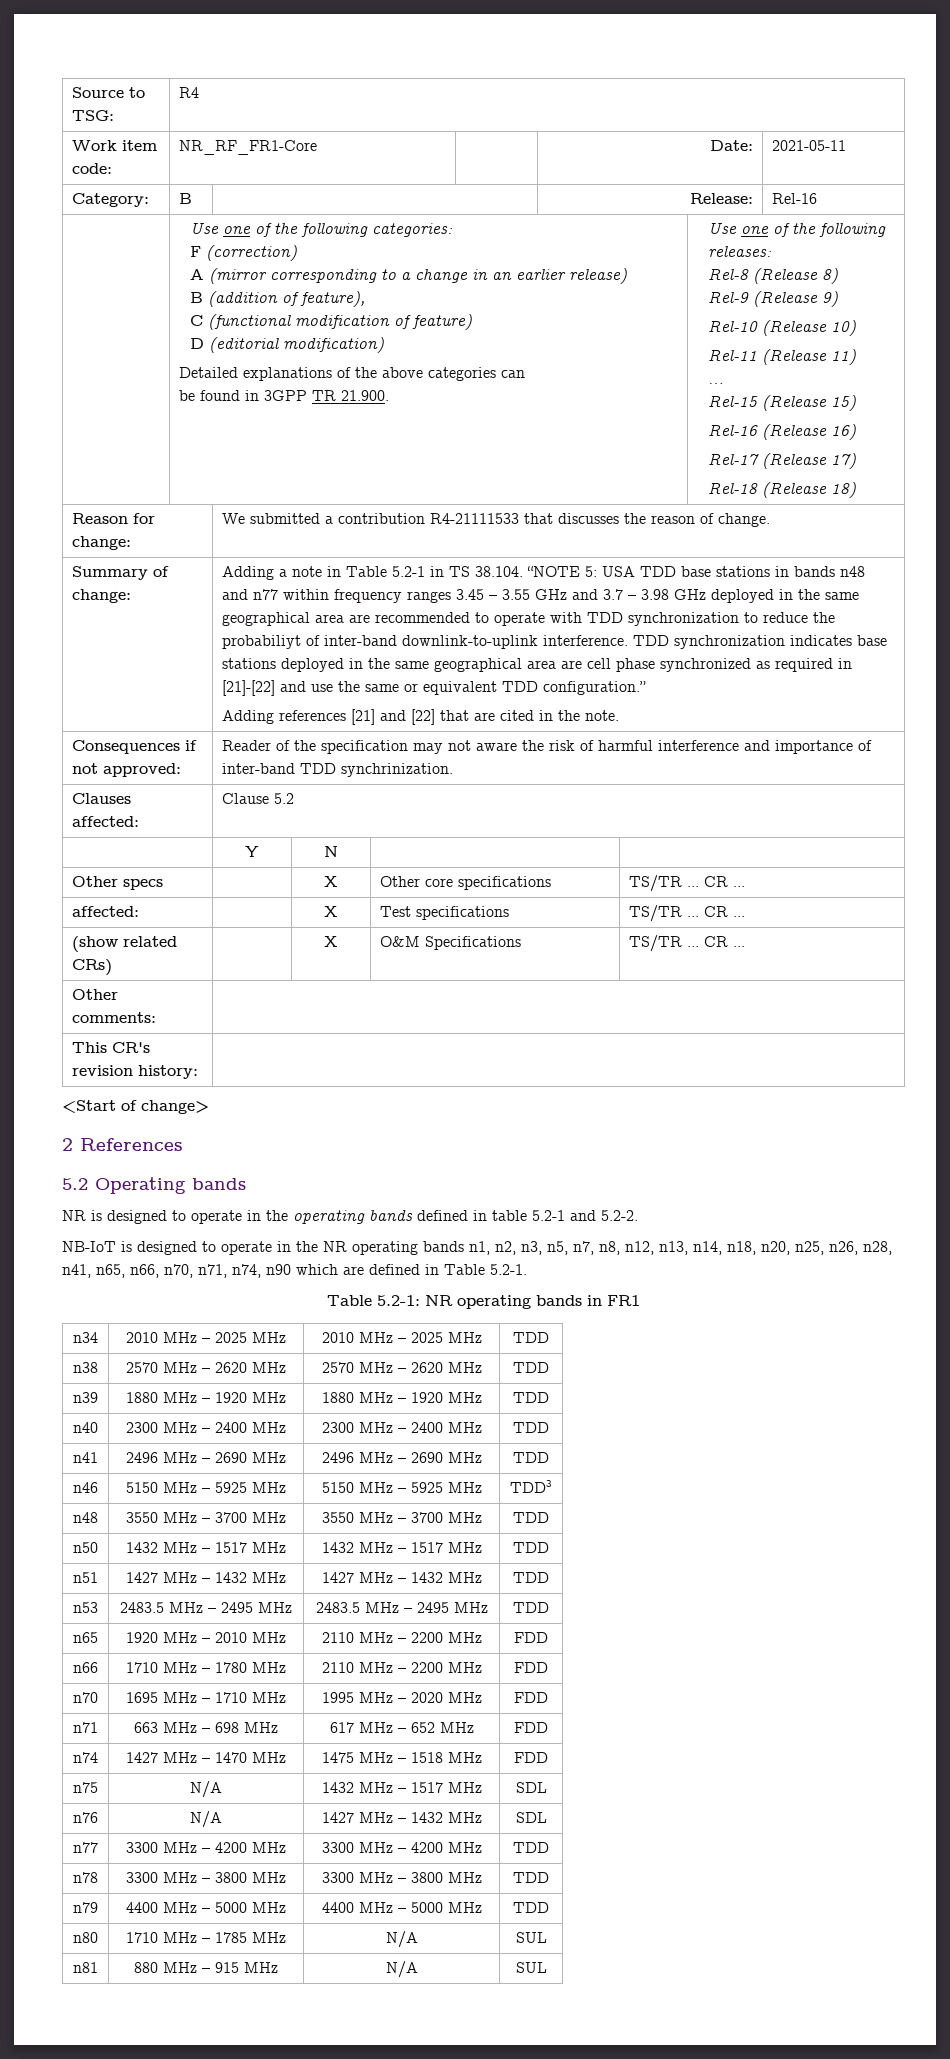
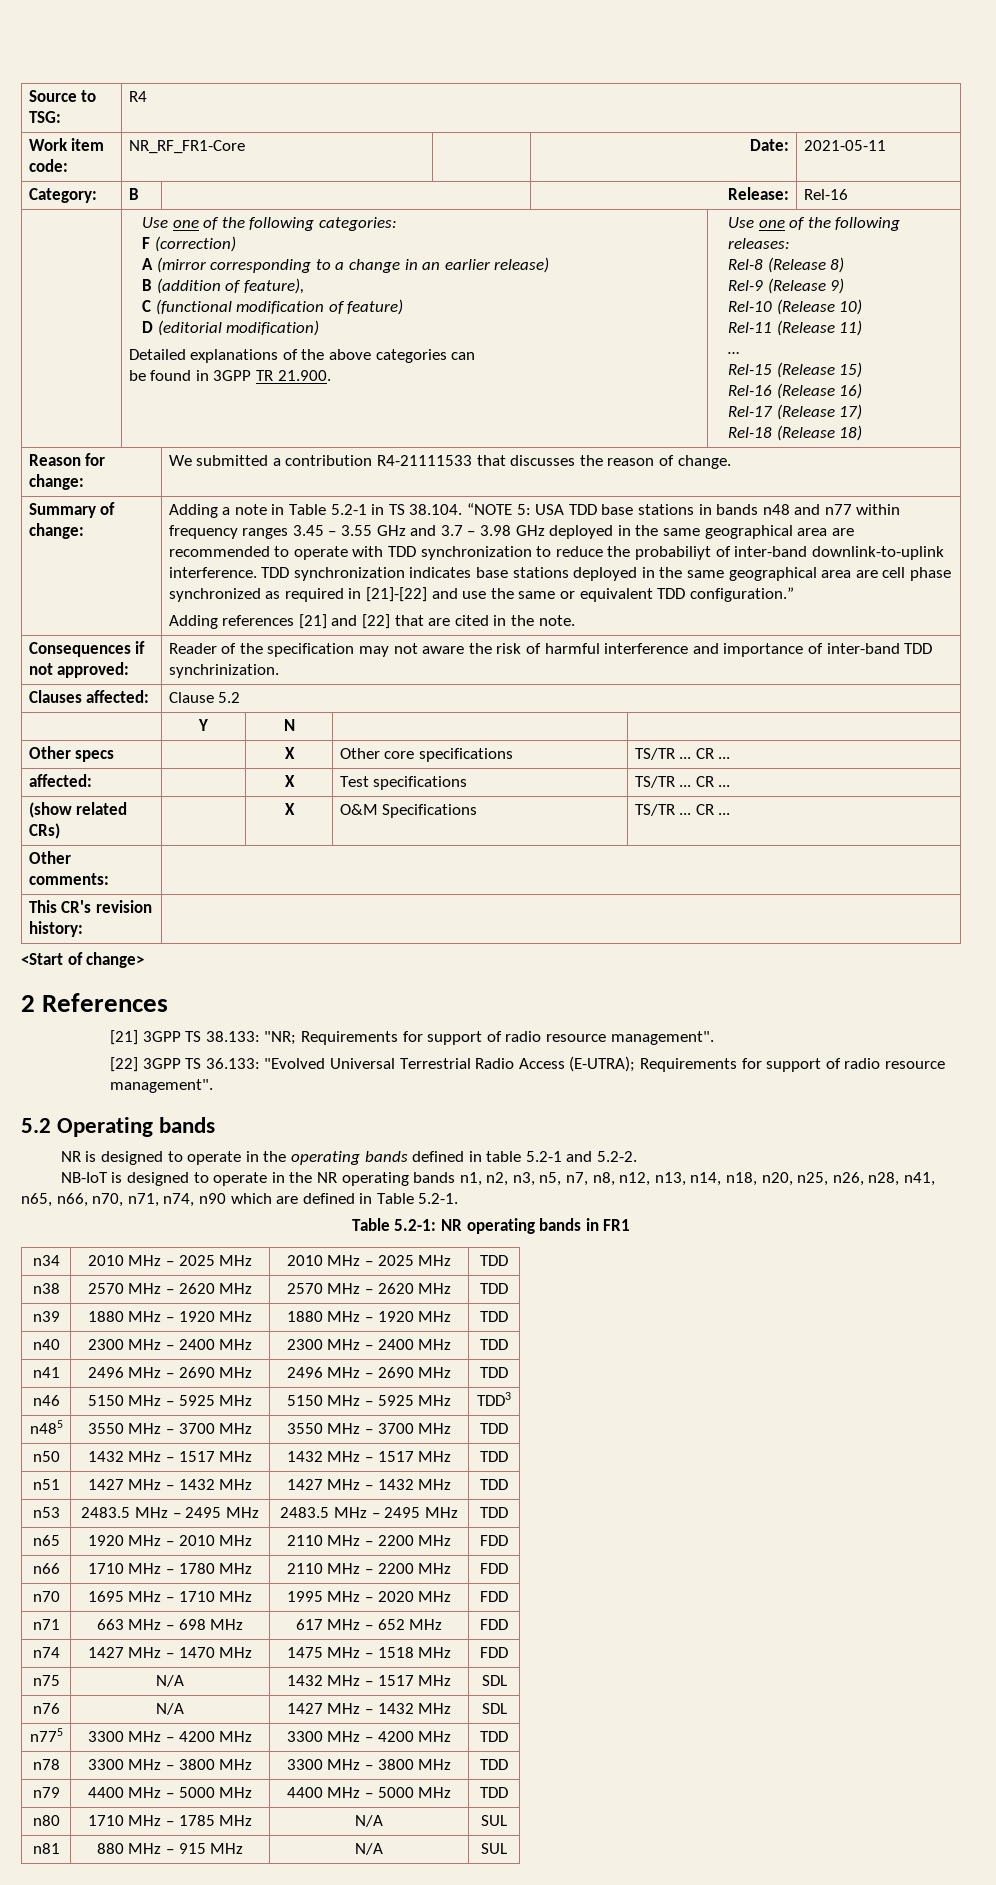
+ [21] 3GPP TS 38.133: "NR; Requirements for support of radio resource management".
+ [22] 3GPP TS 36.133: "Evolved Universal Terrestrial Radio Access (E-UTRA); Requirements for support of radio resource management".
- n48 | 3550 MHz – 3700 MHz | 3550 MHz – 3700 MHz | TDD
+ n485 | 3550 MHz – 3700 MHz | 3550 MHz – 3700 MHz | TDD
- n77 | 3300 MHz – 4200 MHz | 3300 MHz – 4200 MHz | TDD
+ n775 | 3300 MHz – 4200 MHz | 3300 MHz – 4200 MHz | TDD

